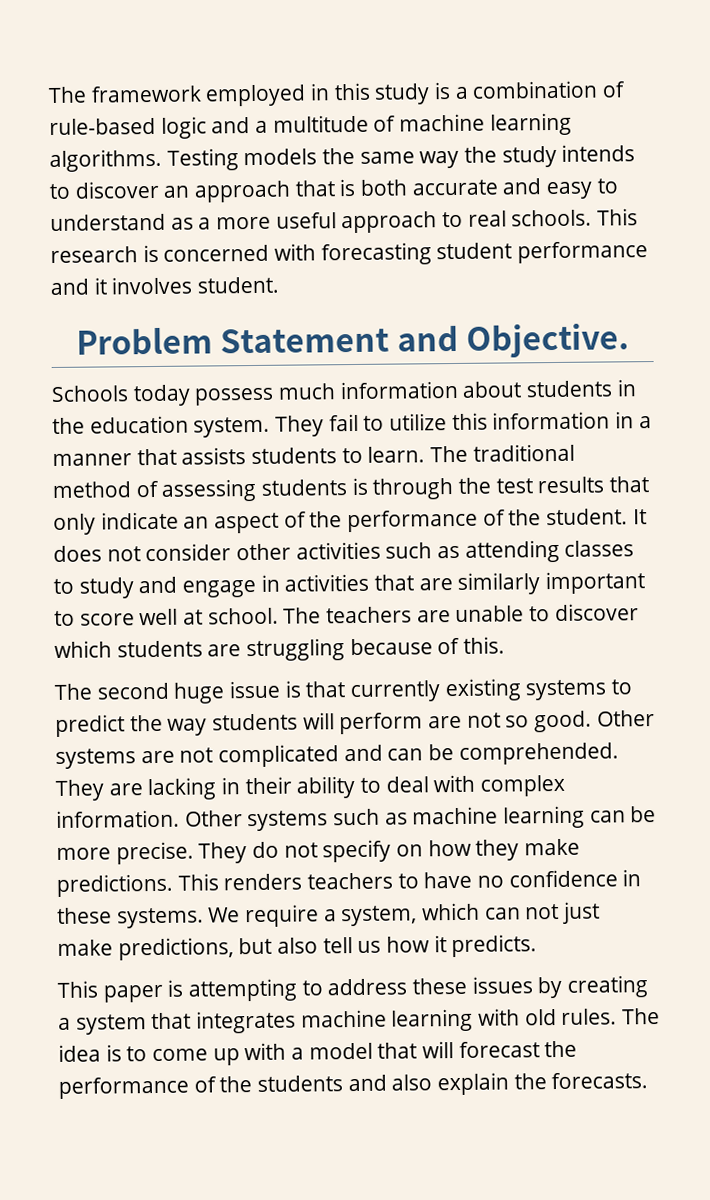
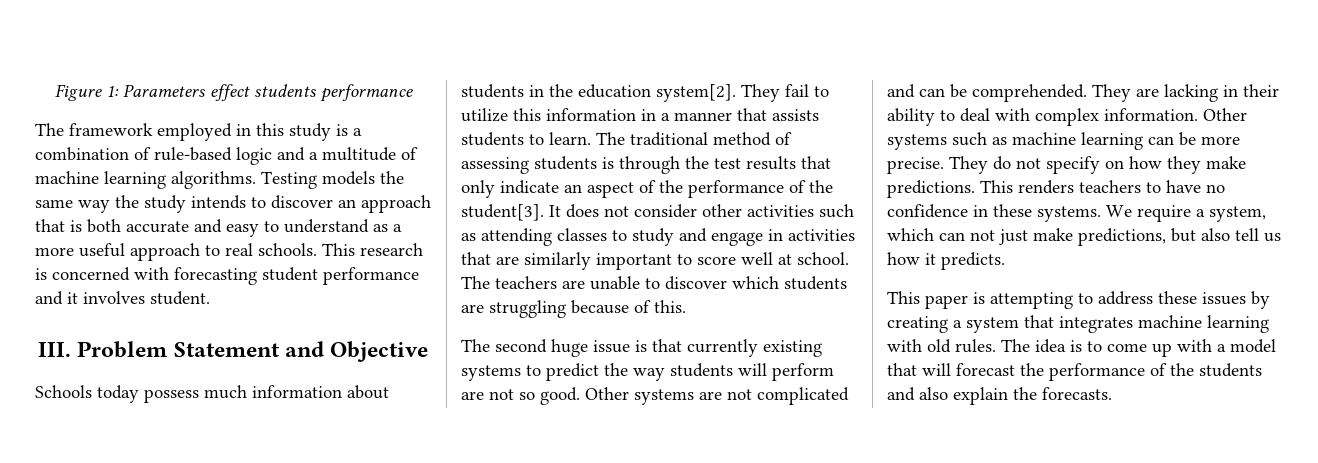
+ Figure 1: Parameters effect students performance
- Problem Statement and Objective.
+ III. Problem Statement and Objective
- Schools today possess much information about students in the education system.
+ Schools today possess much information about students in the education system[2].
- The traditional method of assessing students is through the test results that only indicate an aspect of the performance of the student.
+ The traditional method of assessing students is through the test results that only indicate an aspect of the performance of the student[3].

